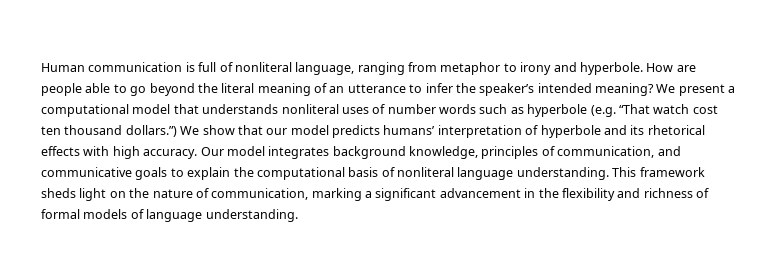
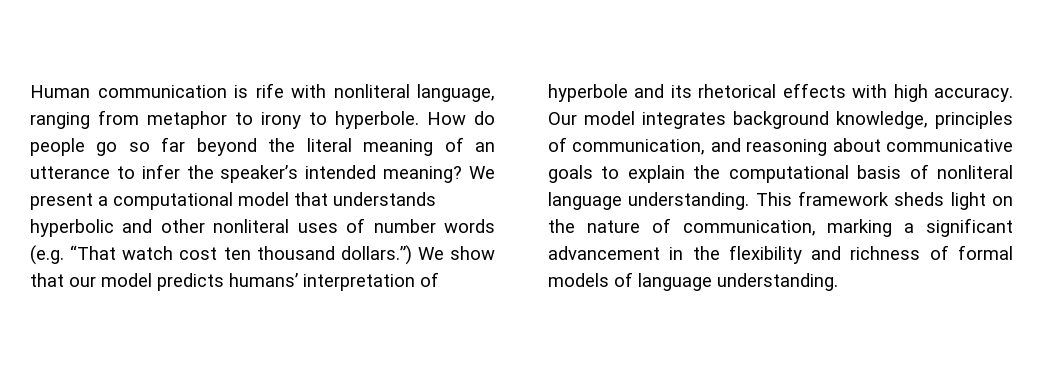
- Human communication is full of nonliteral language, ranging from metaphor to irony and hyperbole.
+ Human communication is rife with nonliteral language, ranging from metaphor to irony to hyperbole.
- How are people able to go beyond the literal meaning of an utterance to infer the speaker’s intended meaning?
+ How do people go so far beyond the literal meaning of an utterance to infer the speaker’s intended meaning?
- We present a computational model that understands nonliteral uses of number words such as hyperbole (e.g. “That watch cost ten thousand dollars.”)
+ We present a computational model that understands hyperbolic and other nonliteral uses of number words (e.g. “That watch cost ten thousand dollars.”)
- Our model integrates background knowledge, principles of communication, and communicative goals to explain the computational basis of nonliteral language understanding.
+ Our model integrates background knowledge, principles of communication, and reasoning about communicative goals to explain the computational basis of nonliteral language understanding.

